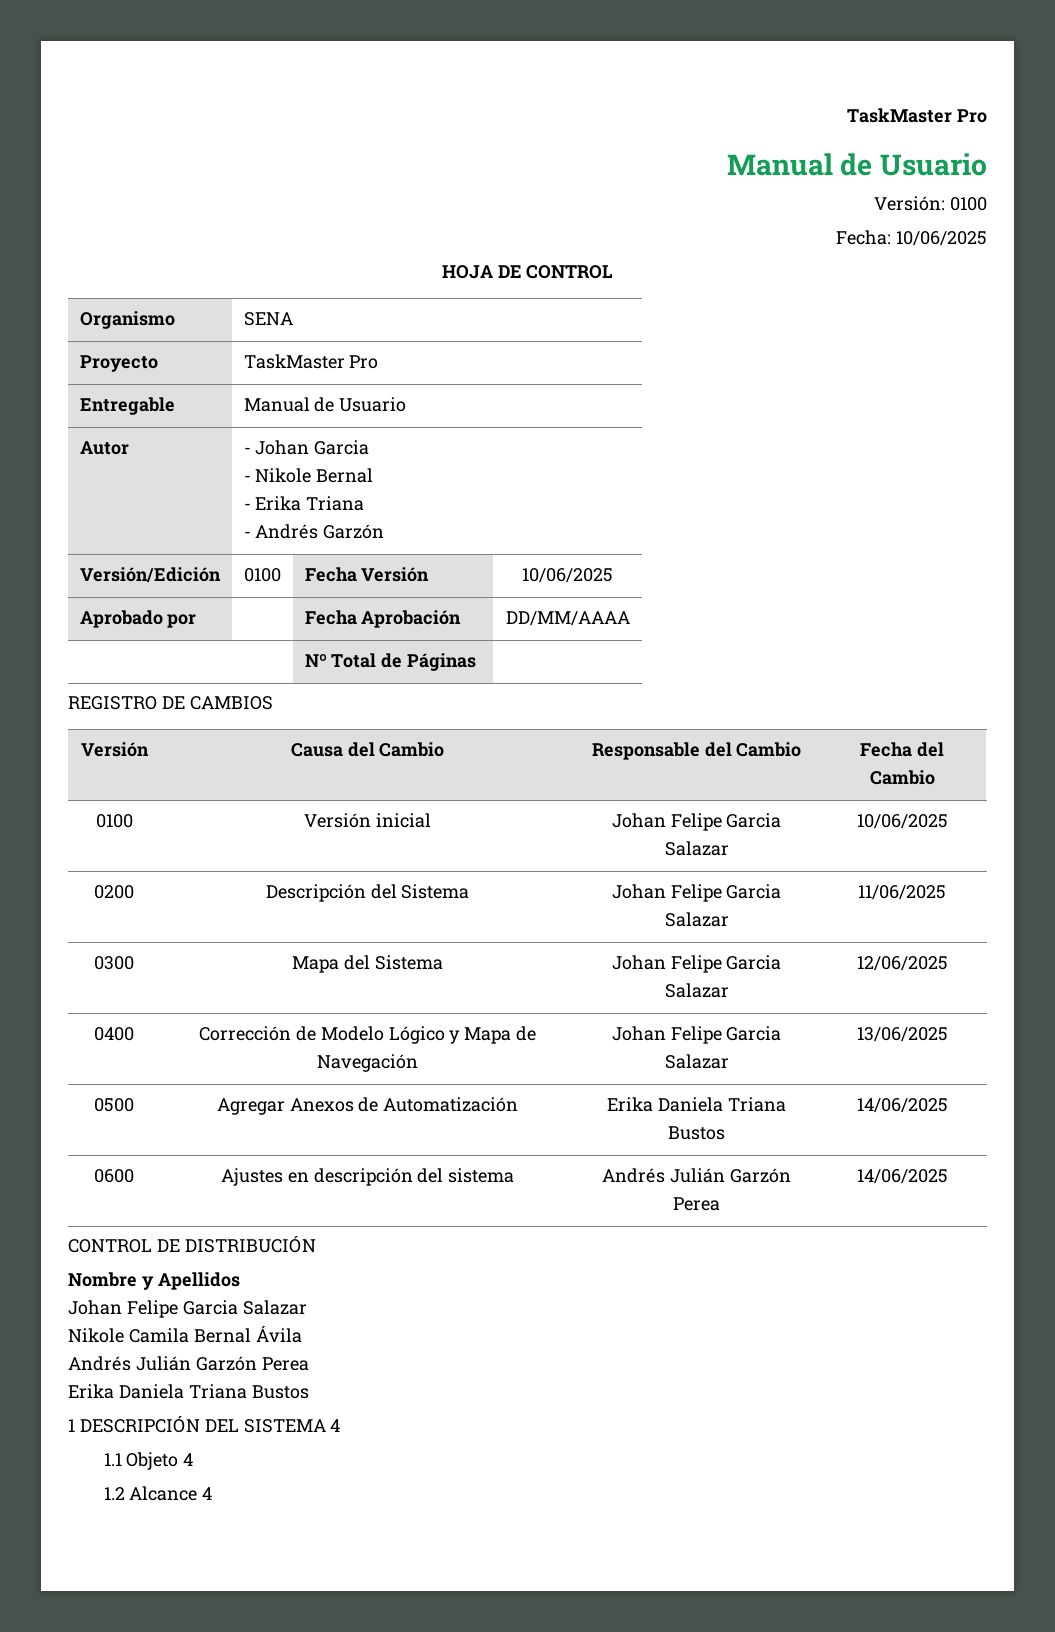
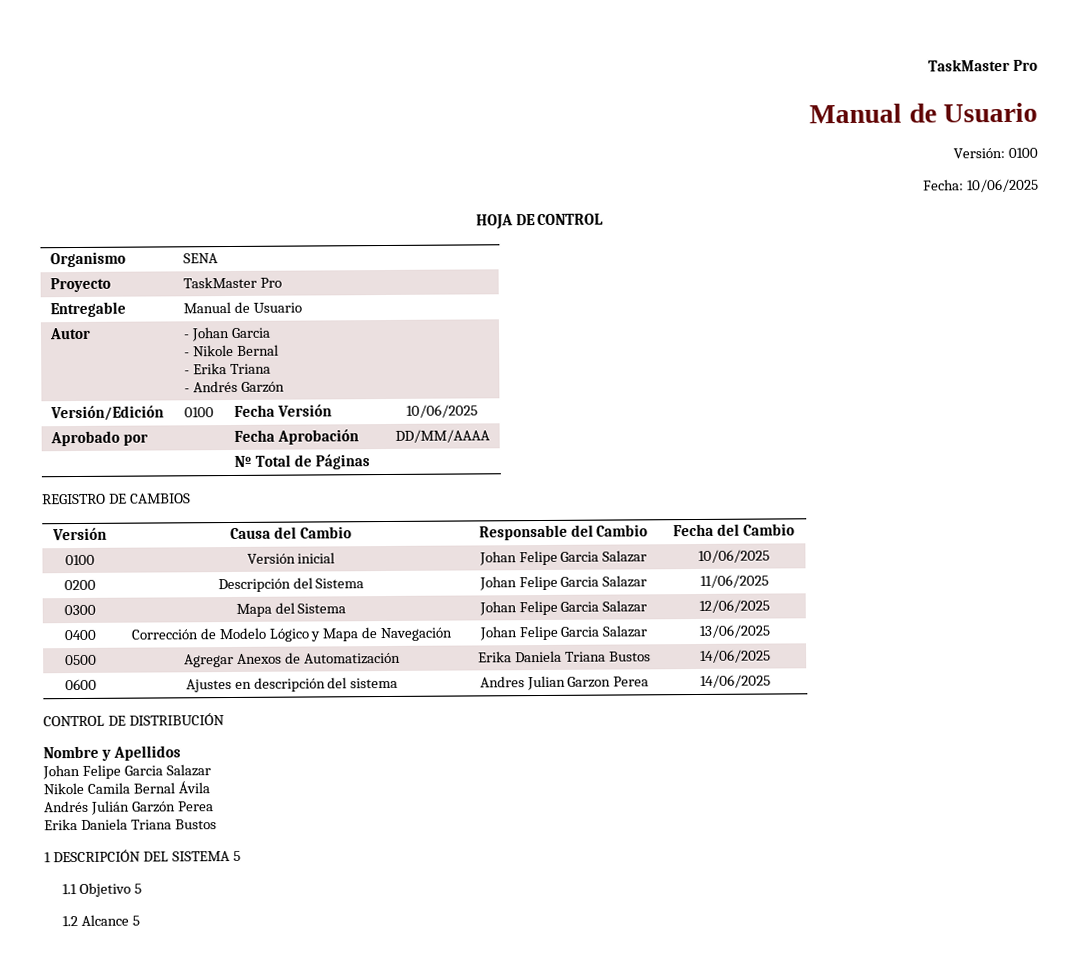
- 0600 | Ajustes en descripción del sistema | Andrés Julián Garzón Perea | 14/06/2025
+ 0600 | Ajustes en descripción del sistema | Andres Julian Garzon Perea | 14/06/2025
- 1 DESCRIPCIÓN DEL SISTEMA 4
+ 1 DESCRIPCIÓN DEL SISTEMA 5
- 1.1 Objeto 4
+ 1.1 Objetivo 5
- 1.2 Alcance 4
+ 1.2 Alcance 5

